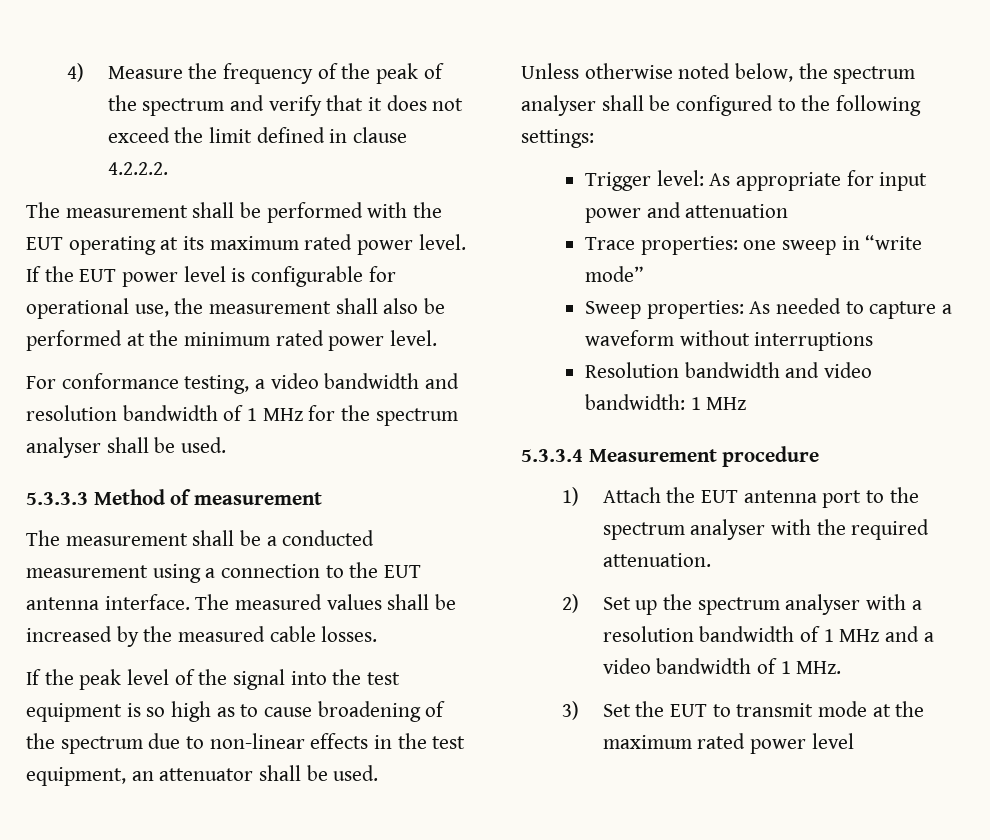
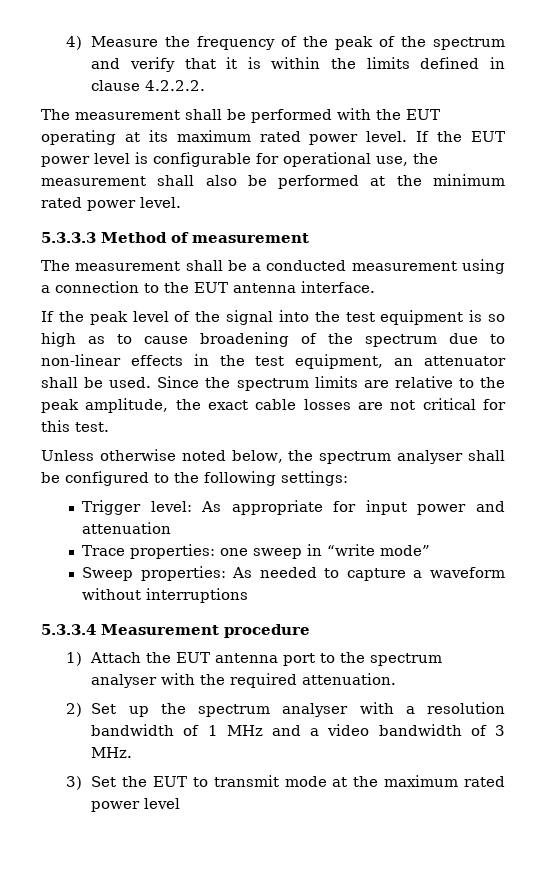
- 4) Measure the frequency of the peak of the spectrum and verify that it does not exceed the limit defined in clause 4.2.2.2.
+ 4) Measure the frequency of the peak of the spectrum and verify that it is within the limits defined in clause 4.2.2.2.
- For conformance testing, a video bandwidth and resolution bandwidth of 1 MHz for the spectrum analyser shall be used.
- The measured values shall be increased by the measured cable losses.
+ Since the spectrum limits are relative to the peak amplitude, the exact cable losses are not critical for this test.
- Resolution bandwidth and video bandwidth: 1 MHz
- 2) Set up the spectrum analyser with a resolution bandwidth of 1 MHz and a video bandwidth of 1 MHz.
+ 2) Set up the spectrum analyser with a resolution bandwidth of 1 MHz and a video bandwidth of 3 MHz.

